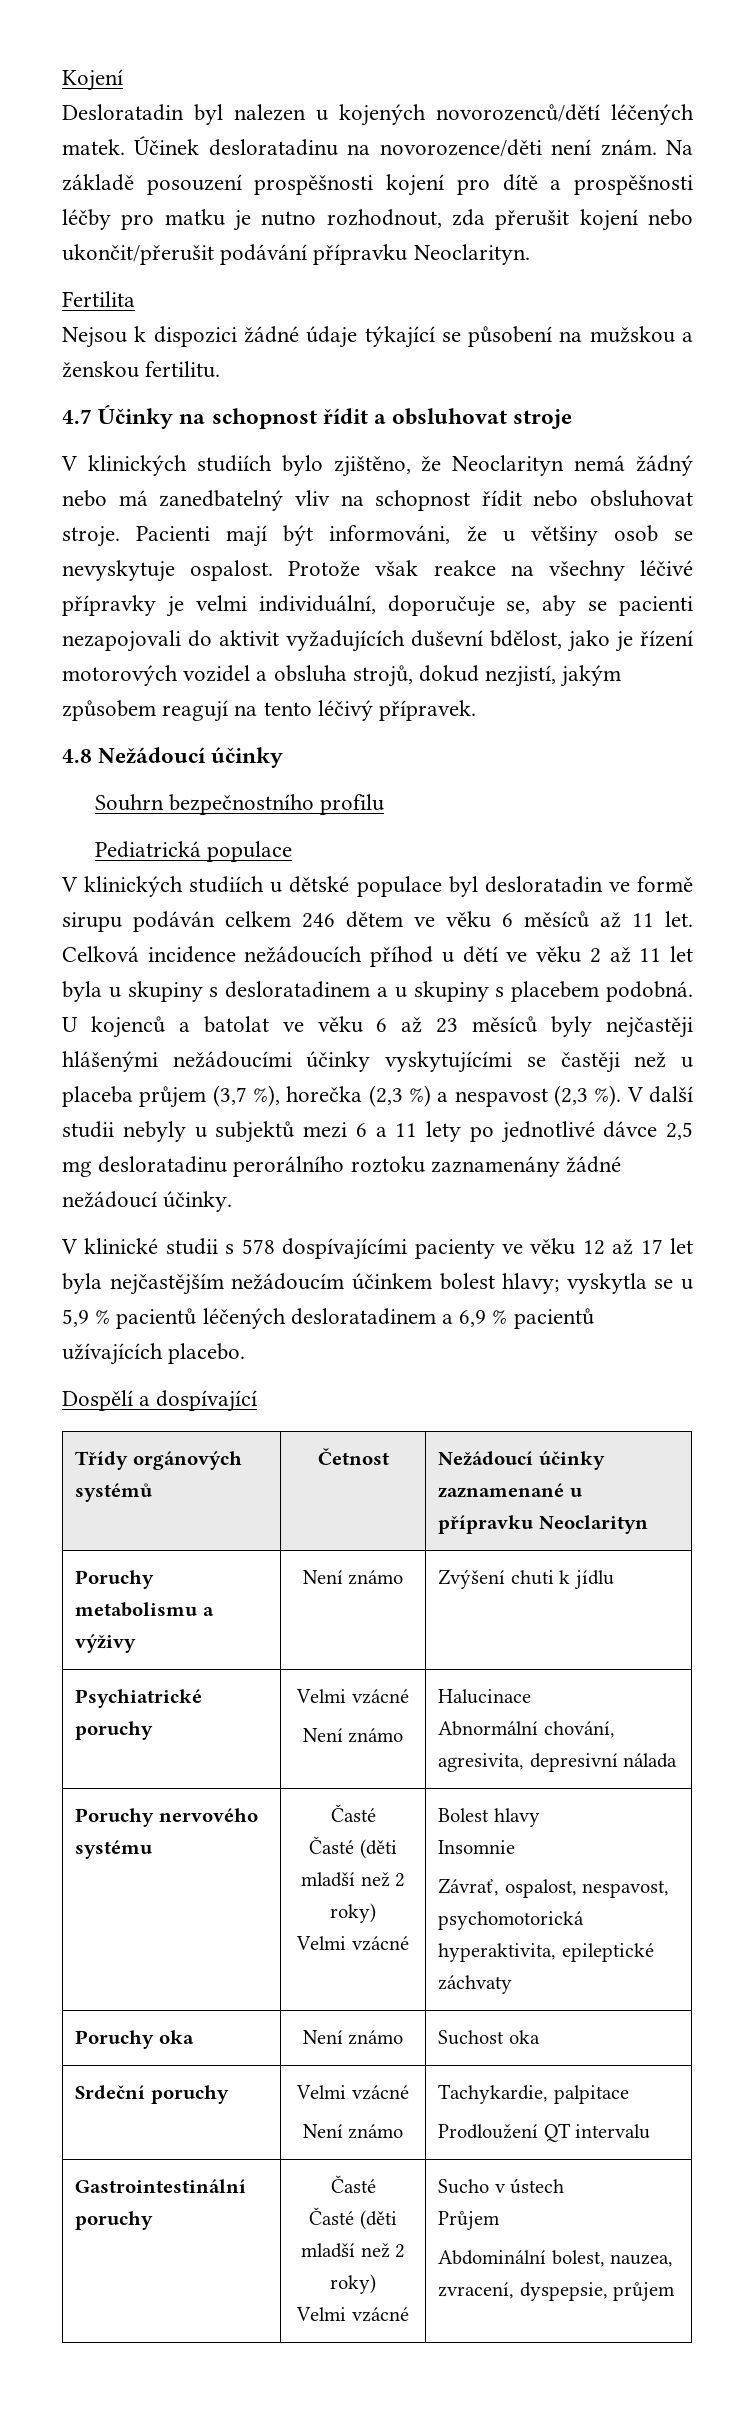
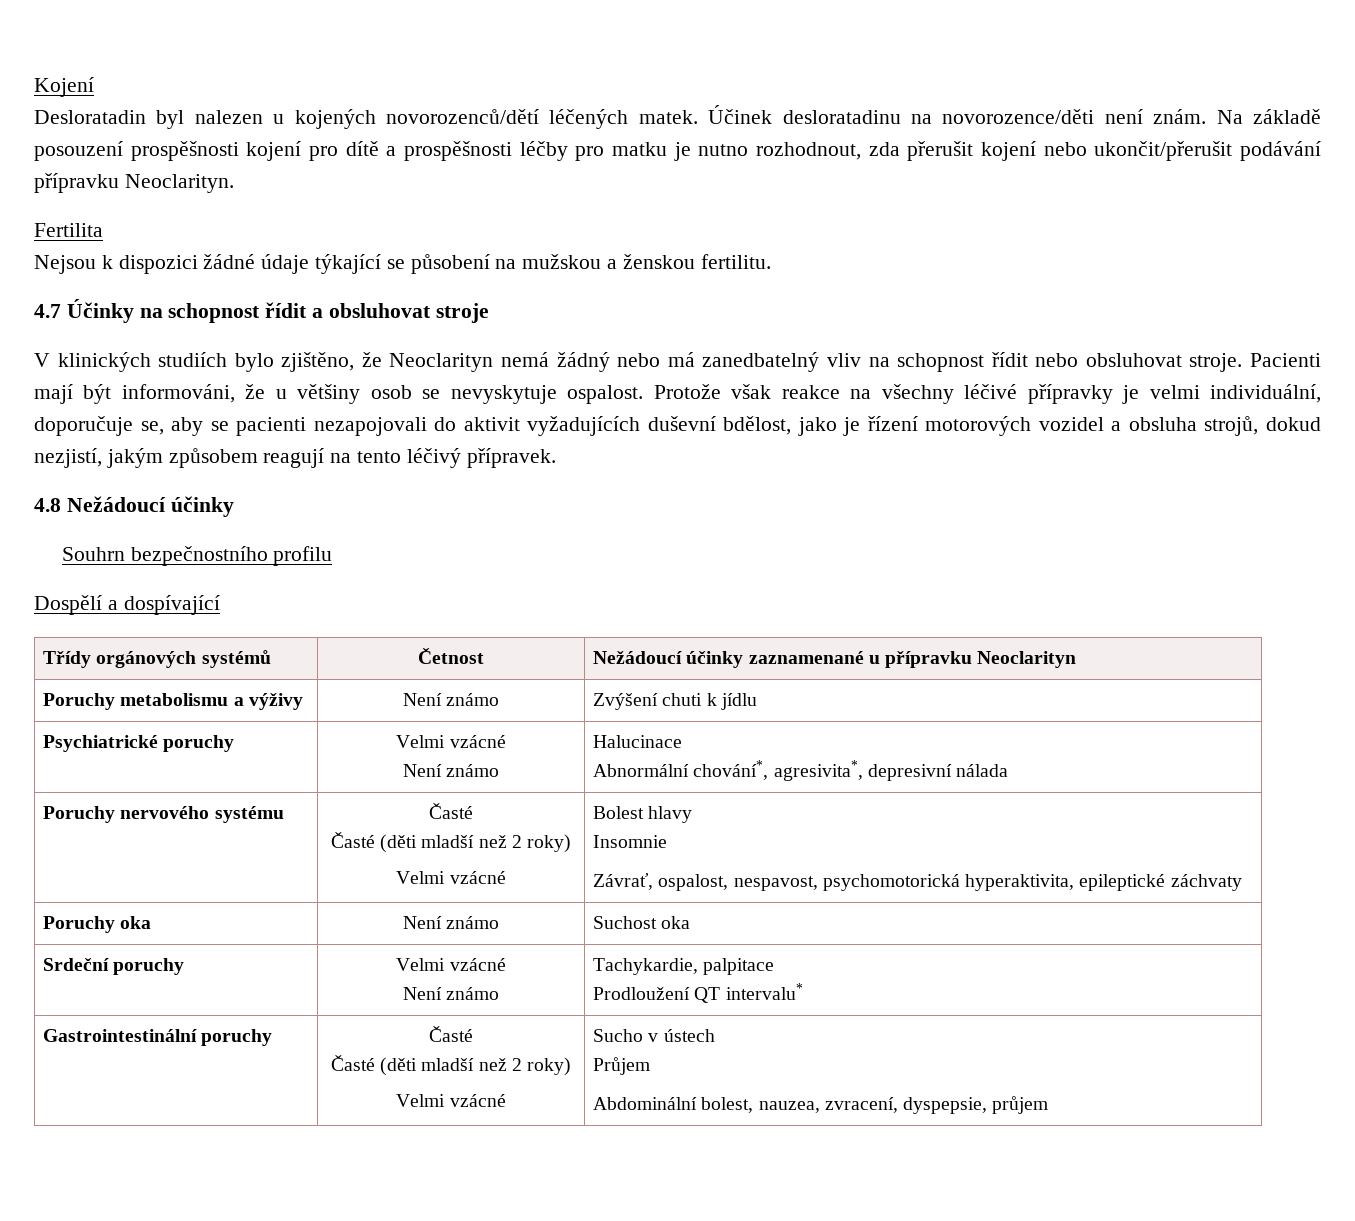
- Pediatrická populace
- V klinických studiích u dětské populace byl desloratadin ve formě sirupu podáván celkem 246 dětem ve věku 6 měsíců až 11 let. Celková incidence nežádoucích příhod u dětí ve věku 2 až 11 let byla u skupiny s desloratadinem a u skupiny s placebem podobná. U kojenců a batolat ve věku 6 až 23 měsíců byly nejčastěji hlášenými nežádoucími účinky vyskytujícími se častěji než u placeba průjem (3,7 %), horečka (2,3 %) a nespavost (2,3 %). V další studii nebyly u subjektů mezi 6 a 11 lety po jednotlivé dávce 2,5 mg desloratadinu perorálního roztoku zaznamenány žádné nežádoucí účinky.
- V klinické studii s 578 dospívajícími pacienty ve věku 12 až 17 let byla nejčastějším nežádoucím účinkem bolest hlavy; vyskytla se u 5,9 % pacientů léčených desloratadinem a 6,9 % pacientů užívajících placebo.
  Psychiatrické poruchy | Velmi vzácné
  Není známo | Halucinace
- Abnormální chování, agresivita, depresivní nálada
+ Abnormální chování*, agresivita*, depresivní nálada
  Srdeční poruchy | Velmi vzácné
  Není známo | Tachykardie, palpitace
- Prodloužení QT intervalu
+ Prodloužení QT intervalu*

